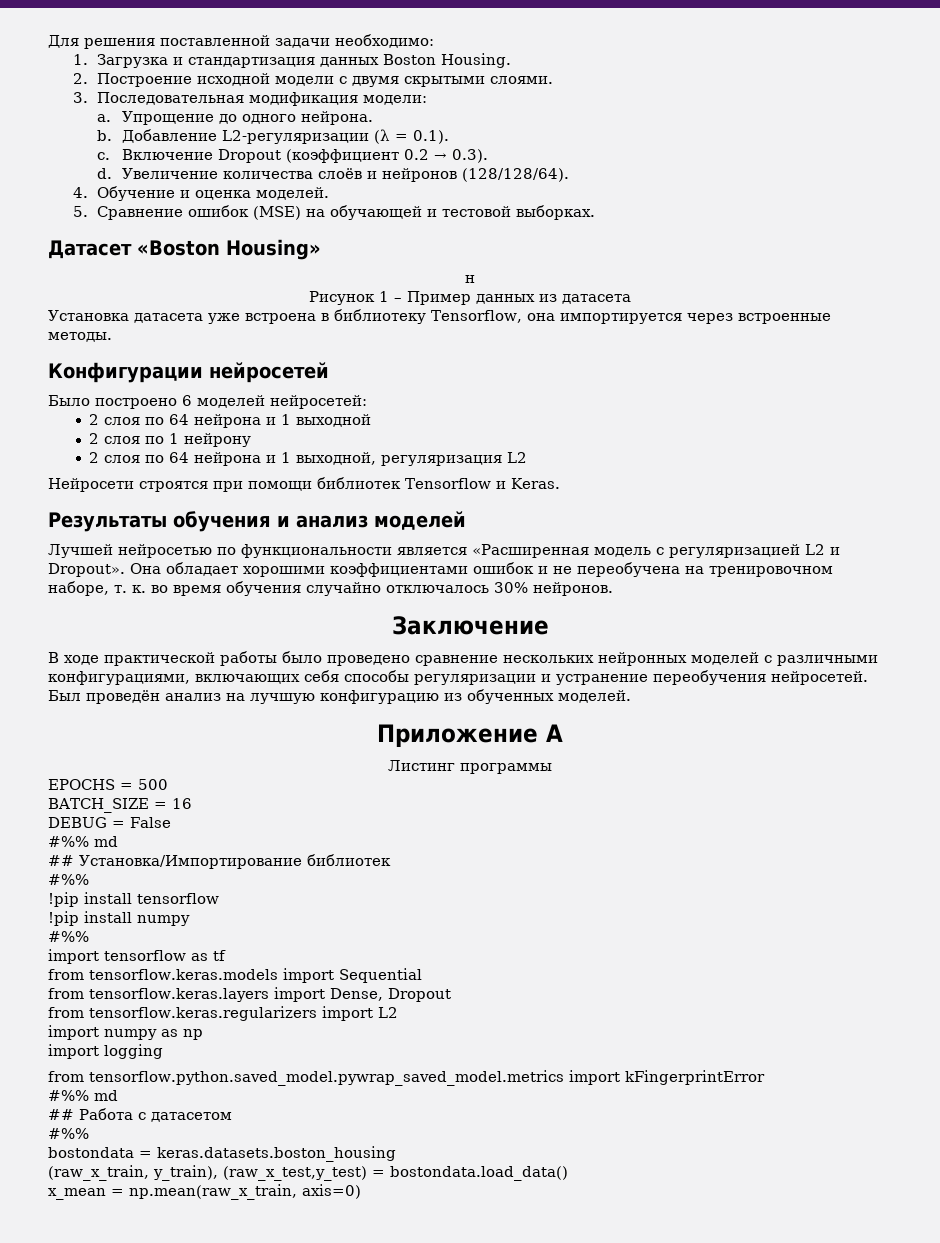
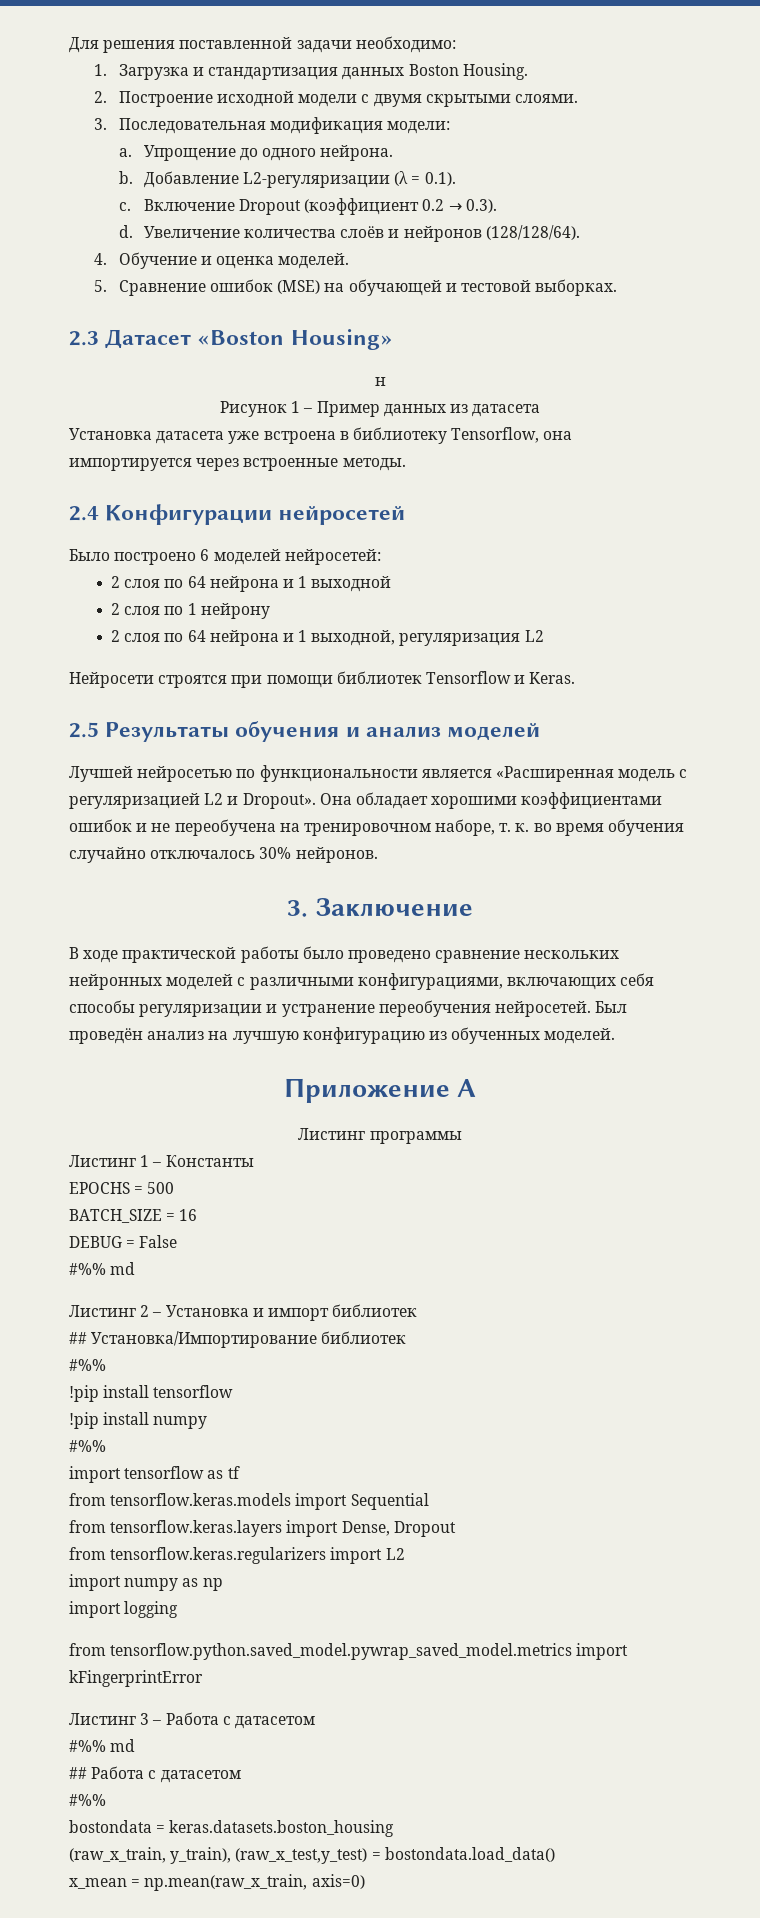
- Датасет «Boston Housing»
+ 2.3 Датасет «Boston Housing»
- Конфигурации нейросетей
+ 2.4 Конфигурации нейросетей
- Результаты обучения и анализ моделей
+ 2.5 Результаты обучения и анализ моделей
- Заключение
+ 3. Заключение
+ Листинг 1 – Константы
+ Листинг 2 – Установка и импорт библиотек
+ Листинг 3 – Работа с датасетом

